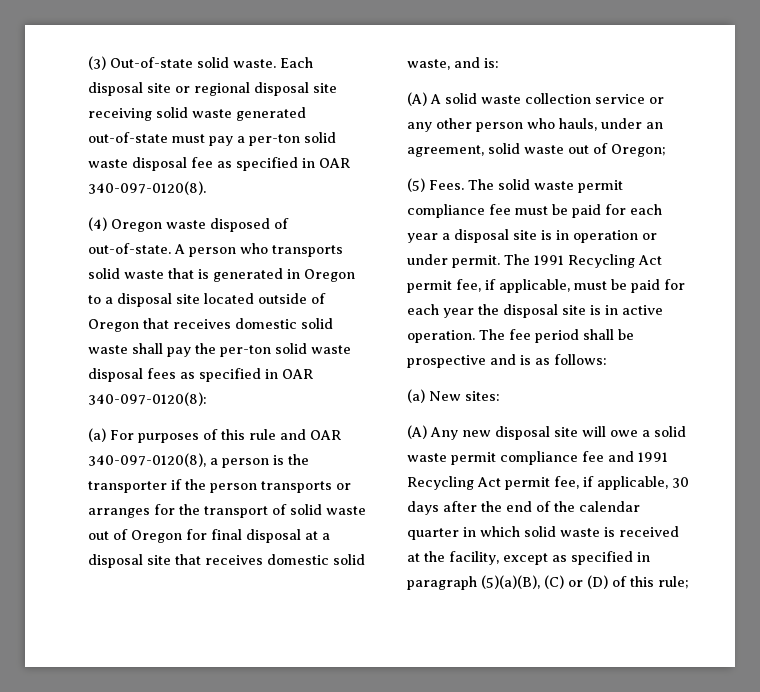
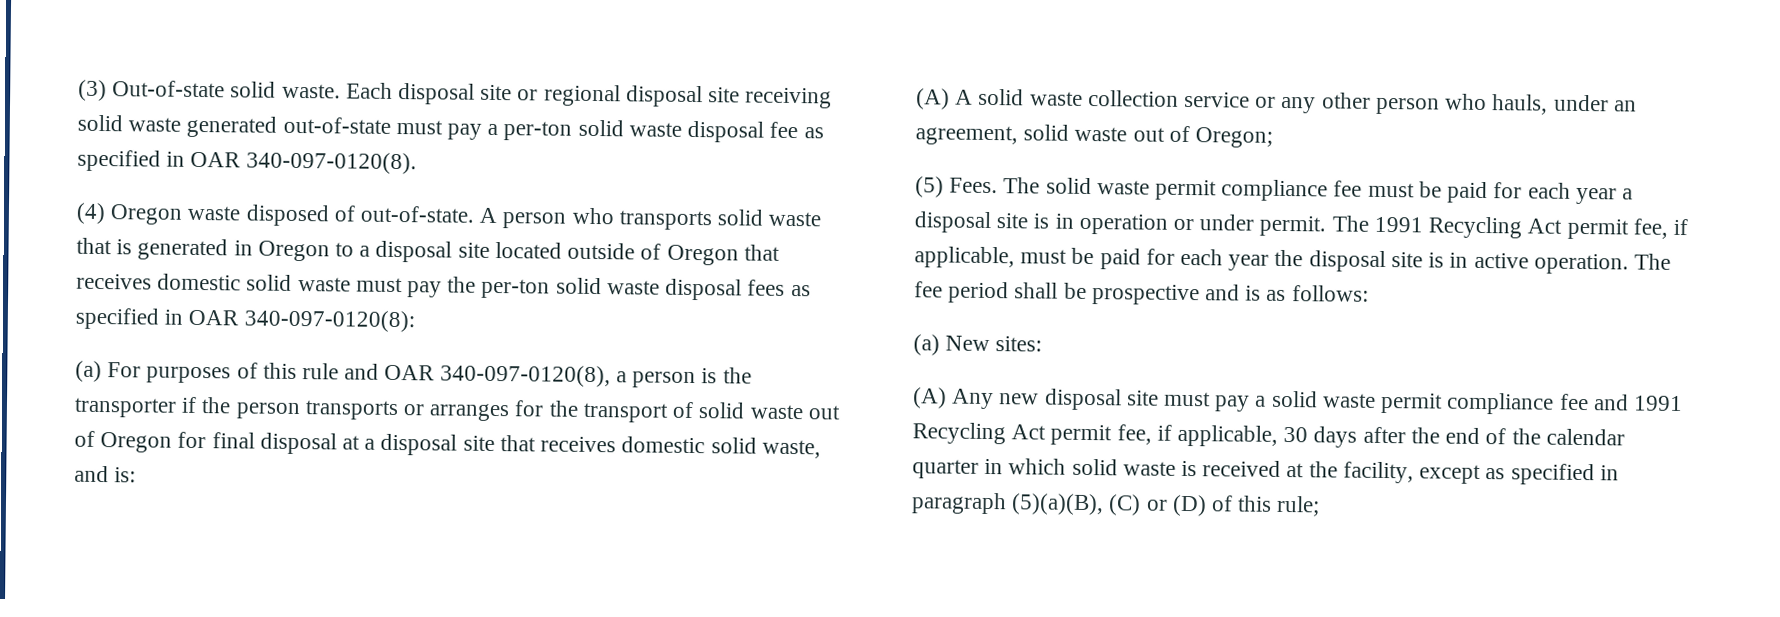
- A person who transports solid waste that is generated in Oregon to a disposal site located outside of Oregon that receives domestic solid waste shall pay the per-ton solid waste disposal fees as specified in OAR 340-097-0120(8):
+ A person who transports solid waste that is generated in Oregon to a disposal site located outside of Oregon that receives domestic solid waste must pay the per-ton solid waste disposal fees as specified in OAR 340-097-0120(8):
- (A) Any new disposal site will owe a solid waste permit compliance fee and 1991 Recycling Act permit fee, if applicable, 30 days after the end of the calendar quarter in which solid waste is received at the facility, except as specified in paragraph (5)(a)(B), (C) or (D) of this rule;
+ (A) Any new disposal site must pay a solid waste permit compliance fee and 1991 Recycling Act permit fee, if applicable, 30 days after the end of the calendar quarter in which solid waste is received at the facility, except as specified in paragraph (5)(a)(B), (C) or (D) of this rule;

